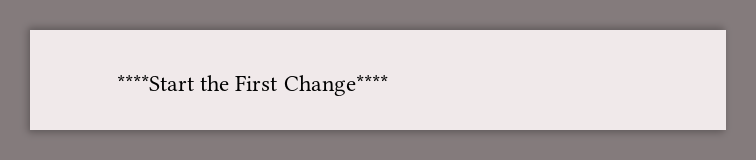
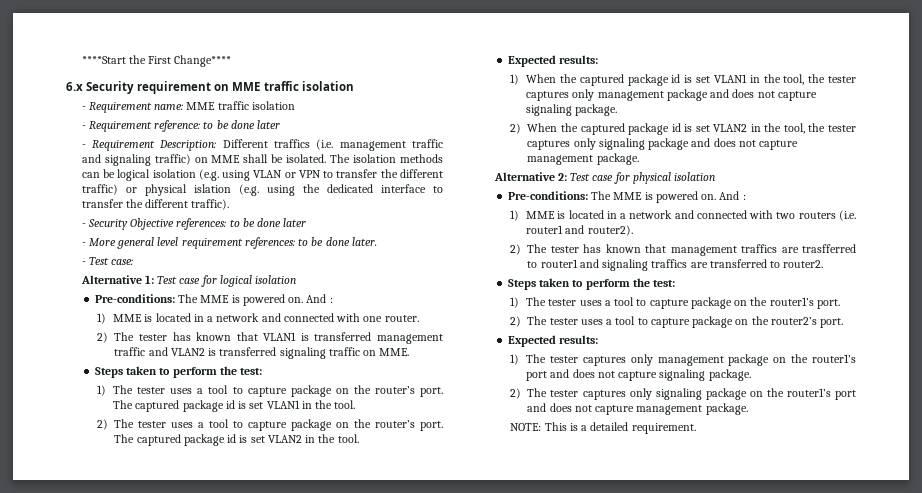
+ 6.x Security requirement on MME traffic isolation
+ - Requirement name: MME traffic isolation
+ - Requirement reference: to be done later
+ - Requirement Description: Different traffics (i.e. management traffic and signaling traffic) on MME shall be isolated. The isolation methods can be logical isolation (e.g. using VLAN or VPN to transfer the different traffic) or physical islation (e.g. using the dedicated interface to transfer the different traffic).
+ - Security Objective references: to be done later
+ - More general level requirement references: to be done later.
+ - Test case:
+ Alternative 1: Test case for logical isolation
+ Pre-conditions: The MME is powered on. And :
+ 1) MME is located in a network and connected with one router.
+ 2) The tester has known that VLAN1 is transferred management traffic and VLAN2 is transferred signaling traffic on MME.
+ Steps taken to perform the test:
+ 1) The tester uses a tool to capture package on the router’s port. The captured package id is set VLAN1 in the tool.
+ 2) The tester uses a tool to capture package on the router’s port. The captured package id is set VLAN2 in the tool.
+ Expected results:
+ 1) When the captured package id is set VLAN1 in the tool, the tester captures only management package and does not capture signaling package.
+ 2) When the captured package id is set VLAN2 in the tool, the tester captures only signaling package and does not capture management package.
+ Alternative 2: Test case for physical isolation
+ Pre-conditions: The MME is powered on. And :
+ 1) MME is located in a network and connected with two routers (i.e. router1 and router2).
+ 2) The tester has known that management traffics are trasfferred to router1 and signaling traffics are transferred to router2.
+ Steps taken to perform the test:
+ 1) The tester uses a tool to capture package on the router1’s port.
+ 2) The tester uses a tool to capture package on the router2’s port.
+ Expected results:
+ 1) The tester captures only management package on the router1’s port and does not capture signaling package.
+ 2) The tester captures only signaling package on the router1’s port and does not capture management package.
+ NOTE: This is a detailed requirement.

